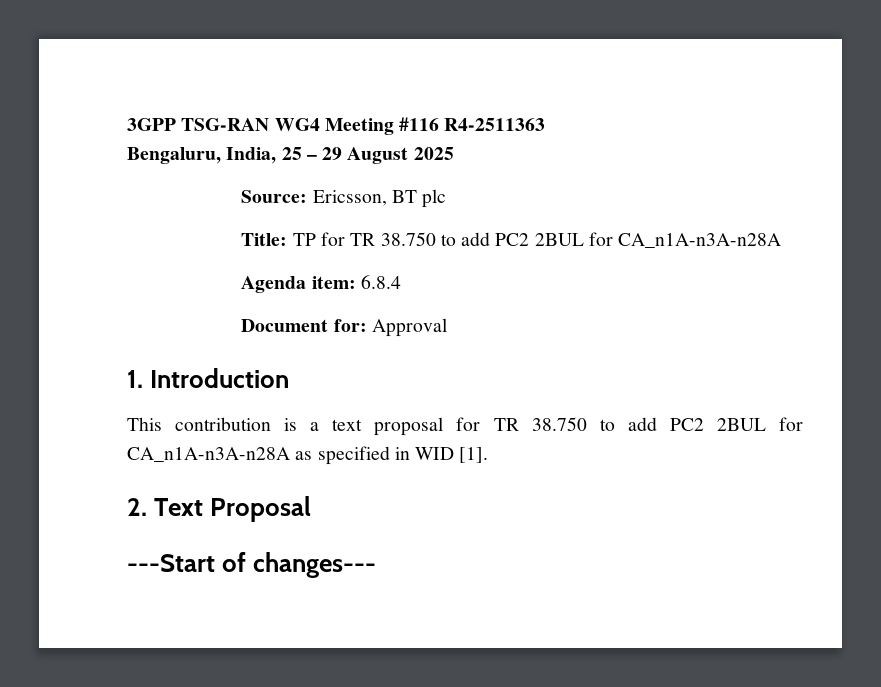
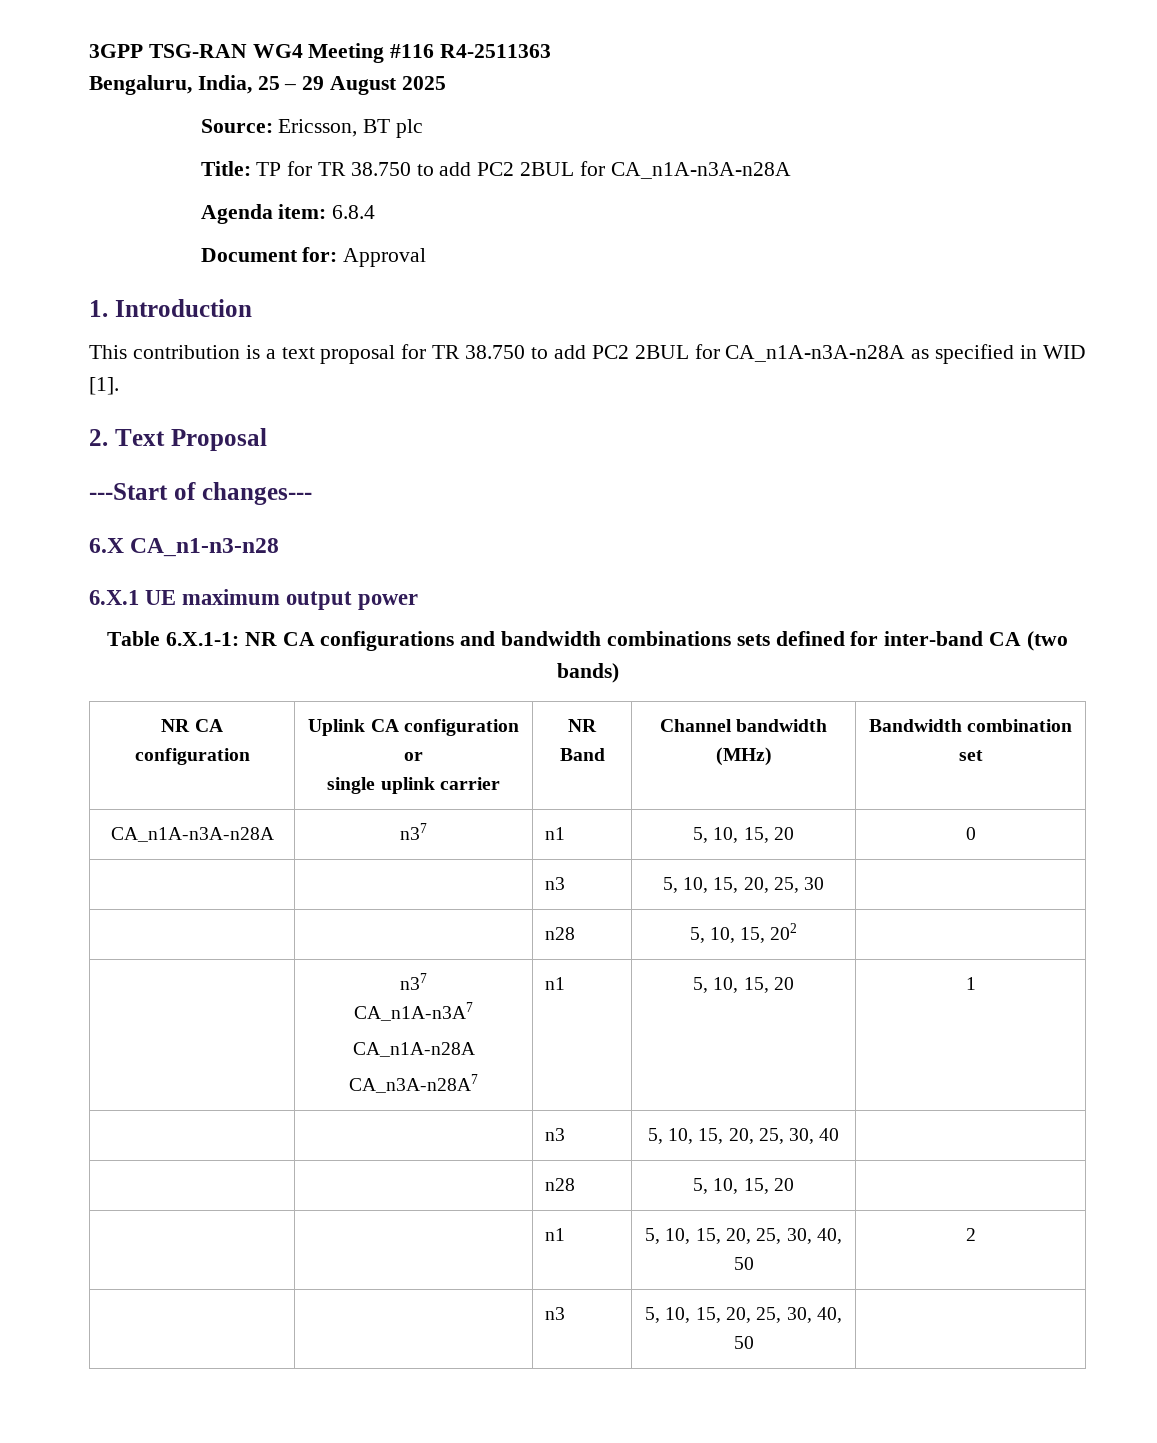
+ 6.X CA_n1-n3-n28
+ 6.X.1 UE maximum output power
+ Table 6.X.1-1: NR CA configurations and bandwidth combinations sets defined for inter-band CA (two bands)
+ NR CA configuration | Uplink CA configuration or
+ single uplink carrier | NR Band | Channel bandwidth (MHz) | Bandwidth combination set
+ CA_n1A-n3A-n28A | n37 | n1 | 5, 10, 15, 20 | 0
+ | | n3 | 5, 10, 15, 20, 25, 30 |
+ | | n28 | 5, 10, 15, 202 |
+ | n37
+ CA_n1A-n3A7
+ CA_n1A-n28A
+ CA_n3A-n28A7 | n1 | 5, 10, 15, 20 | 1
+ | | n3 | 5, 10, 15, 20, 25, 30, 40 |
+ | | n28 | 5, 10, 15, 20 |
+ | | n1 | 5, 10, 15, 20, 25, 30, 40, 50 | 2
+ | | n3 | 5, 10, 15, 20, 25, 30, 40, 50 |

